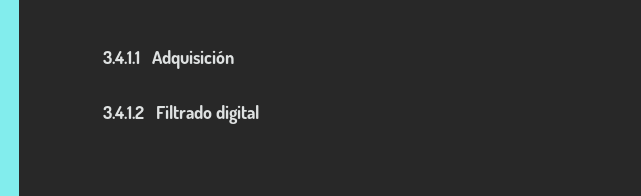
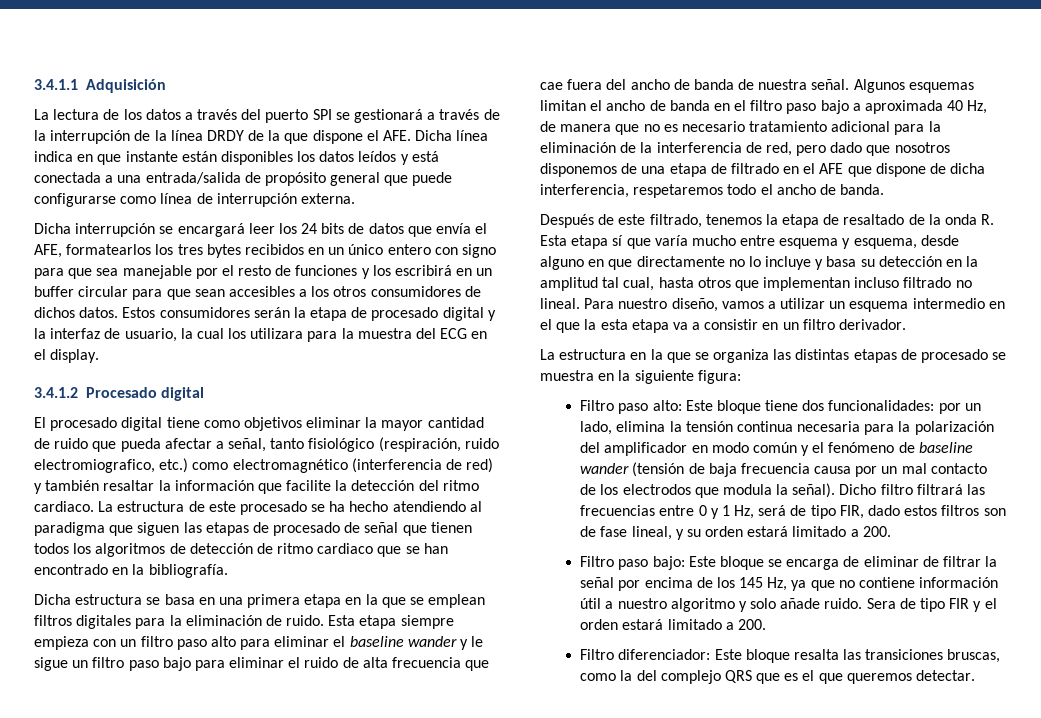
+ La lectura de los datos a través del puerto SPI se gestionará a través de la interrupción de la línea DRDY de la que dispone el AFE. Dicha línea indica en que instante están disponibles los datos leídos y está conectada a una entrada/salida de propósito general que puede configurarse como línea de interrupción externa.
+ Dicha interrupción se encargará leer los 24 bits de datos que envía el AFE, formatearlos los tres bytes recibidos en un único entero con signo para que sea manejable por el resto de funciones y los escribirá en un buffer circular para que sean accesibles a los otros consumidores de dichos datos. Estos consumidores serán la etapa de procesado digital y la interfaz de usuario, la cual los utilizara para la muestra del ECG en el display.
- 3.4.1.2 Filtrado digital
+ 3.4.1.2 Procesado digital
+ El procesado digital tiene como objetivos eliminar la mayor cantidad de ruido que pueda afectar a señal, tanto fisiológico (respiración, ruido electromiografico, etc.) como electromagnético (interferencia de red) y también resaltar la información que facilite la detección del ritmo cardiaco. La estructura de este procesado se ha hecho atendiendo al paradigma que siguen las etapas de procesado de señal que tienen todos los algoritmos de detección de ritmo cardiaco que se han encontrado en la bibliografía.
+ Dicha estructura se basa en una primera etapa en la que se emplean filtros digitales para la eliminación de ruido. Esta etapa siempre empieza con un filtro paso alto para eliminar el baseline wander y le sigue un filtro paso bajo para eliminar el ruido de alta frecuencia que cae fuera del ancho de banda de nuestra señal. Algunos esquemas limitan el ancho de banda en el filtro paso bajo a aproximada 40 Hz, de manera que no es necesario tratamiento adicional para la eliminación de la interferencia de red, pero dado que nosotros disponemos de una etapa de filtrado en el AFE que dispone de dicha interferencia, respetaremos todo el ancho de banda.
+ Después de este filtrado, tenemos la etapa de resaltado de la onda R. Esta etapa sí que varía mucho entre esquema y esquema, desde alguno en que directamente no lo incluye y basa su detección en la amplitud tal cual, hasta otros que implementan incluso filtrado no lineal. Para nuestro diseño, vamos a utilizar un esquema intermedio en el que la esta etapa va a consistir en un filtro derivador.
+ La estructura en la que se organiza las distintas etapas de procesado se muestra en la siguiente figura:
+ Filtro paso alto: Este bloque tiene dos funcionalidades: por un lado, elimina la tensión continua necesaria para la polarización del amplificador en modo común y el fenómeno de baseline wander (tensión de baja frecuencia causa por un mal contacto de los electrodos que modula la señal). Dicho filtro filtrará las frecuencias entre 0 y 1 Hz, será de tipo FIR, dado estos filtros son de fase lineal, y su orden estará limitado a 200.
+ Filtro paso bajo: Este bloque se encarga de eliminar de filtrar la señal por encima de los 145 Hz, ya que no contiene información útil a nuestro algoritmo y solo añade ruido. Sera de tipo FIR y el orden estará limitado a 200.
+ Filtro diferenciador: Este bloque resalta las transiciones bruscas, como la del complejo QRS que es el que queremos detectar.

